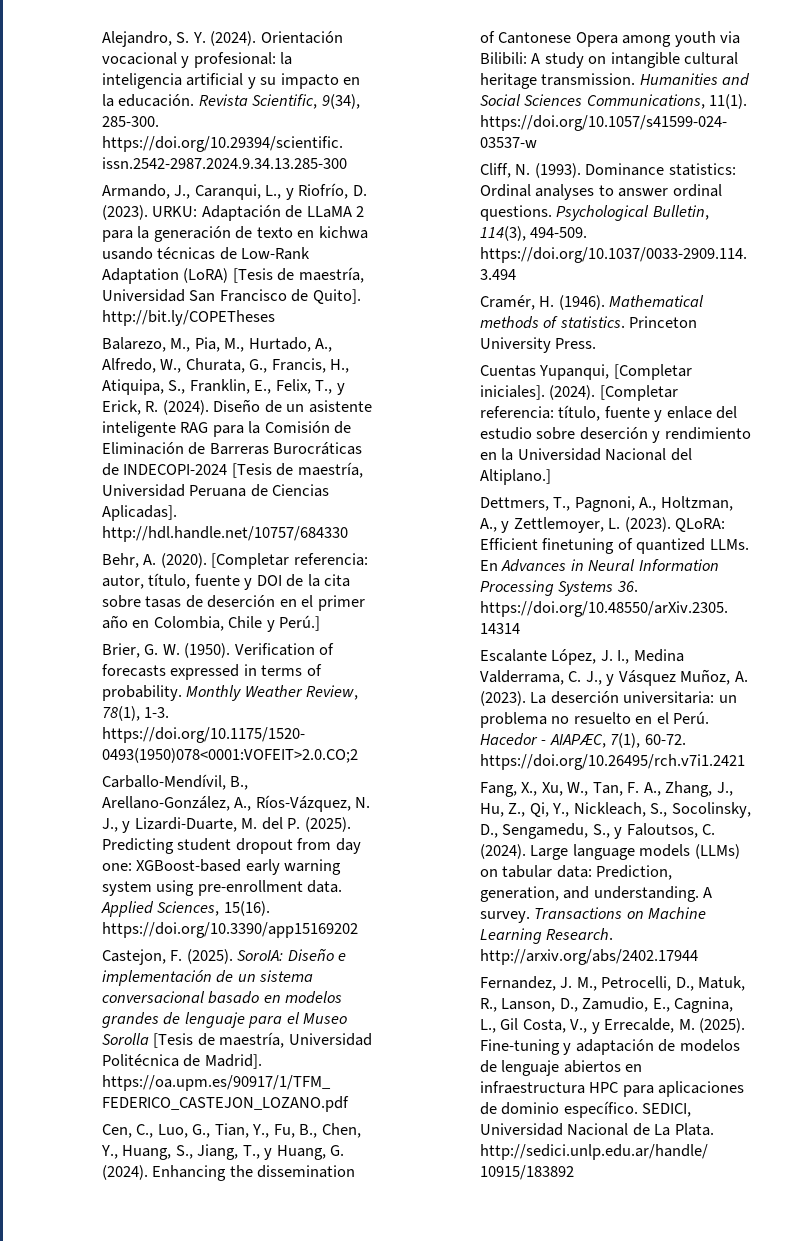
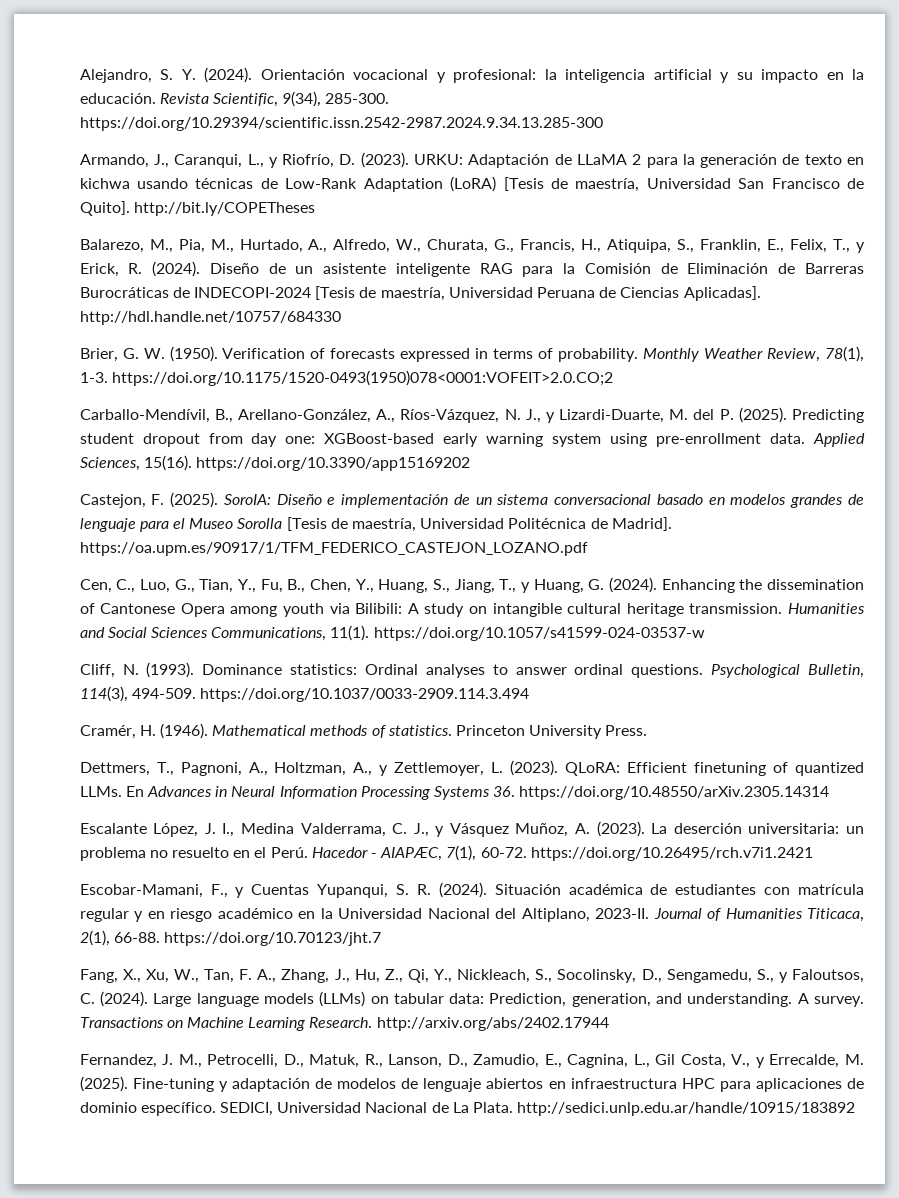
- Behr, A. (2020). [Completar referencia: autor, título, fuente y DOI de la cita sobre tasas de deserción en el primer año en Colombia, Chile y Perú.]
- Cuentas Yupanqui, [Completar iniciales]. (2024). [Completar referencia: título, fuente y enlace del estudio sobre deserción y rendimiento en la Universidad Nacional del Altiplano.]
+ Escobar-Mamani, F., y Cuentas Yupanqui, S. R. (2024). Situación académica de estudiantes con matrícula regular y en riesgo académico en la Universidad Nacional del Altiplano, 2023-II. Journal of Humanities Titicaca, 2(1), 66-88. https://doi.org/10.70123/jht.7

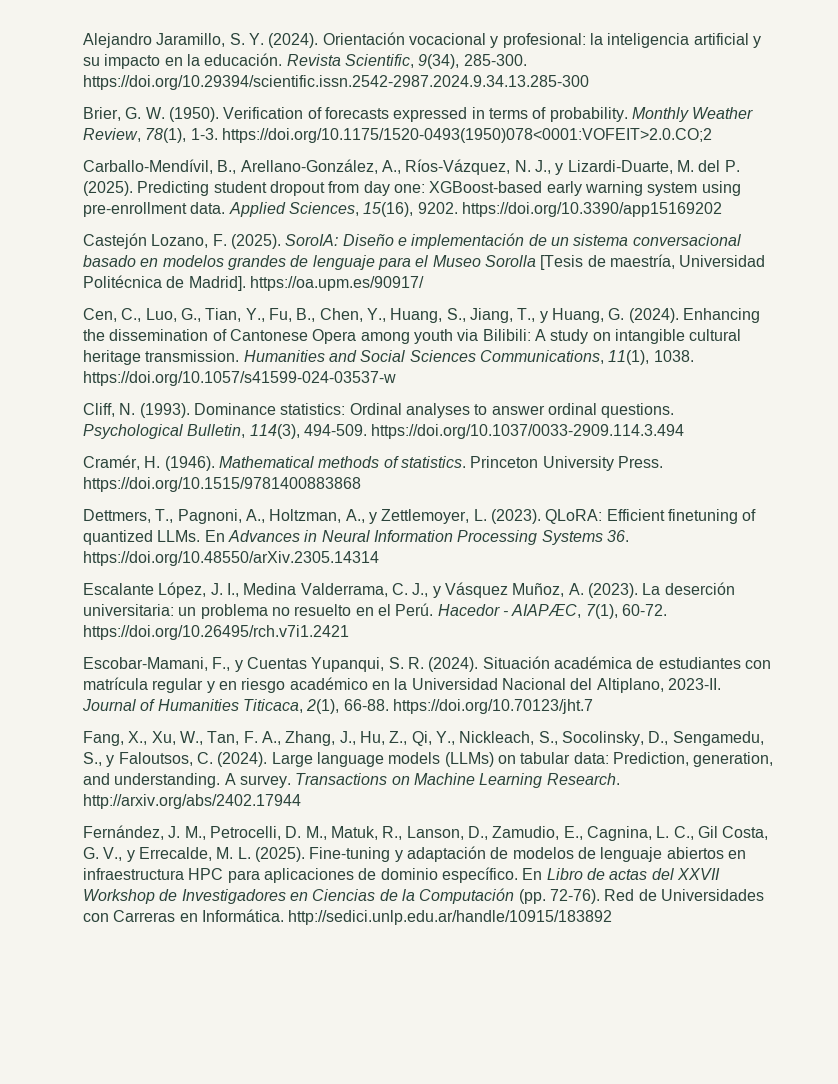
- Alejandro, S. Y. (2024).
+ Alejandro Jaramillo, S. Y. (2024).
- Armando, J., Caranqui, L., y Riofrío, D. (2023). URKU: Adaptación de LLaMA 2 para la generación de texto en kichwa usando técnicas de Low-Rank Adaptation (LoRA) [Tesis de maestría, Universidad San Francisco de Quito]. http://bit.ly/COPETheses
- Balarezo, M., Pia, M., Hurtado, A., Alfredo, W., Churata, G., Francis, H., Atiquipa, S., Franklin, E., Felix, T., y Erick, R. (2024). Diseño de un asistente inteligente RAG para la Comisión de Eliminación de Barreras Burocráticas de INDECOPI-2024 [Tesis de maestría, Universidad Peruana de Ciencias Aplicadas]. http://hdl.handle.net/10757/684330
- Applied Sciences, 15(16). https://doi.org/10.3390/app15169202
+ Applied Sciences, 15(16), 9202. https://doi.org/10.3390/app15169202
- Castejon, F. (2025).
+ Castejón Lozano, F. (2025).
- SoroIA: Diseño e implementación de un sistema conversacional basado en modelos grandes de lenguaje para el Museo Sorolla [Tesis de maestría, Universidad Politécnica de Madrid]. https://oa.upm.es/90917/1/TFM_FEDERICO_CASTEJON_LOZANO.pdf
+ SoroIA: Diseño e implementación de un sistema conversacional basado en modelos grandes de lenguaje para el Museo Sorolla [Tesis de maestría, Universidad Politécnica de Madrid]. https://oa.upm.es/90917/
- Humanities and Social Sciences Communications, 11(1). https://doi.org/10.1057/s41599-024-03537-w
+ Humanities and Social Sciences Communications, 11(1), 1038. https://doi.org/10.1057/s41599-024-03537-w
- Princeton University Press.
+ Princeton University Press. https://doi.org/10.1515/9781400883868
- Fernandez, J. M., Petrocelli, D., Matuk, R., Lanson, D., Zamudio, E., Cagnina, L., Gil Costa, V., y Errecalde, M. (2025).
+ Fernández, J. M., Petrocelli, D. M., Matuk, R., Lanson, D., Zamudio, E., Cagnina, L. C., Gil Costa, G. V., y Errecalde, M. L. (2025).
- SEDICI, Universidad Nacional de La Plata. http://sedici.unlp.edu.ar/handle/10915/183892
+ En Libro de actas del XXVII Workshop de Investigadores en Ciencias de la Computación (pp. 72-76). Red de Universidades con Carreras en Informática. http://sedici.unlp.edu.ar/handle/10915/183892

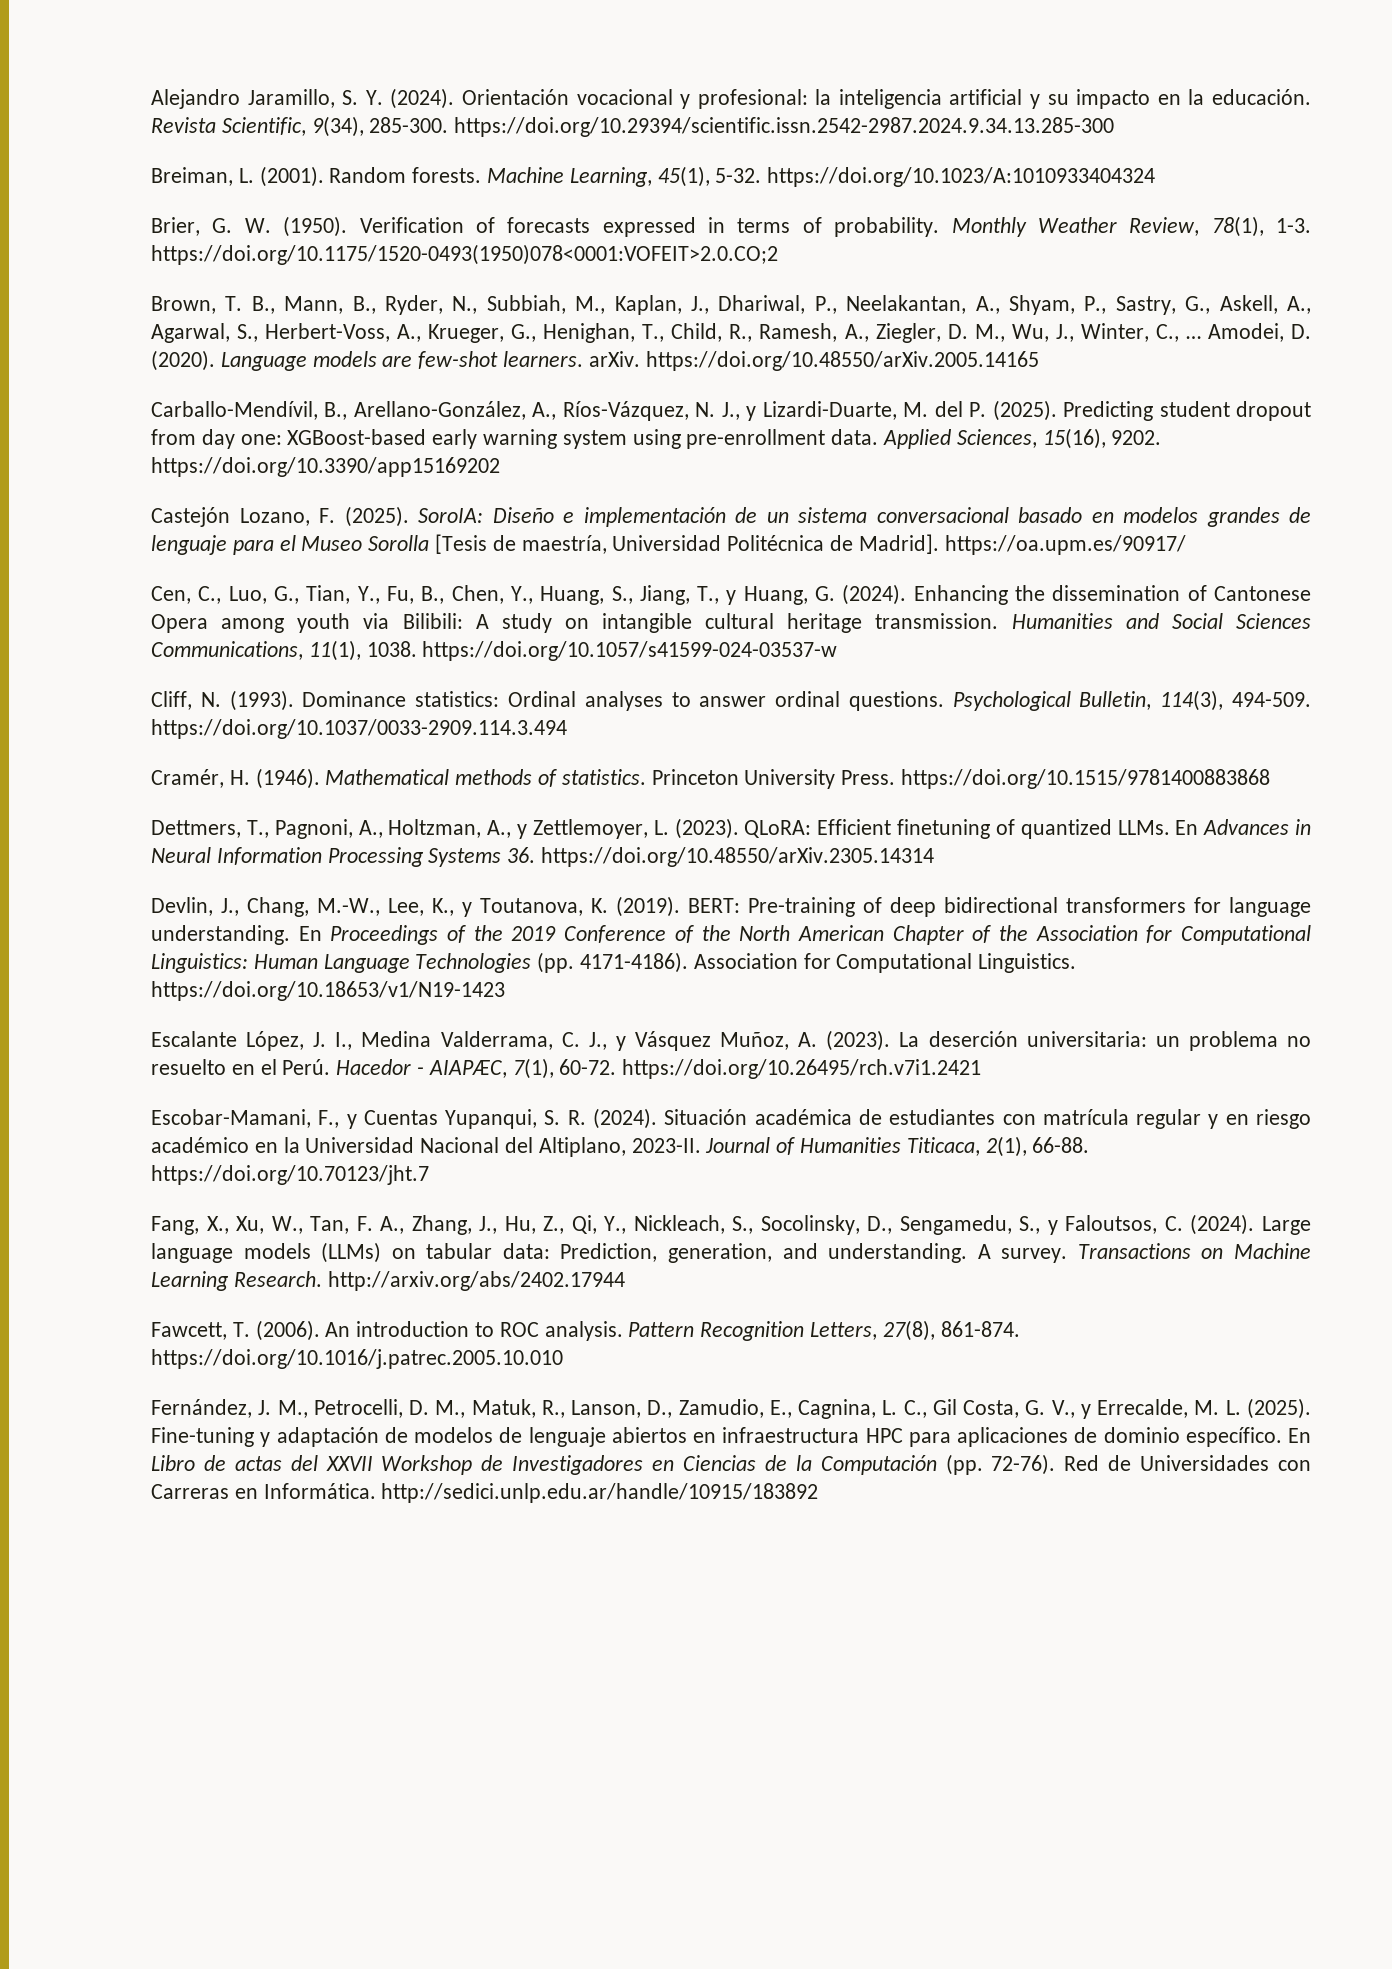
+ Breiman, L. (2001). Random forests. Machine Learning, 45(1), 5-32. https://doi.org/10.1023/A:1010933404324
+ Brown, T. B., Mann, B., Ryder, N., Subbiah, M., Kaplan, J., Dhariwal, P., Neelakantan, A., Shyam, P., Sastry, G., Askell, A., Agarwal, S., Herbert-Voss, A., Krueger, G., Henighan, T., Child, R., Ramesh, A., Ziegler, D. M., Wu, J., Winter, C., … Amodei, D. (2020). Language models are few-shot learners. arXiv. https://doi.org/10.48550/arXiv.2005.14165
+ Devlin, J., Chang, M.-W., Lee, K., y Toutanova, K. (2019). BERT: Pre-training of deep bidirectional transformers for language understanding. En Proceedings of the 2019 Conference of the North American Chapter of the Association for Computational Linguistics: Human Language Technologies (pp. 4171-4186). Association for Computational Linguistics. https://doi.org/10.18653/v1/N19-1423
+ Fawcett, T. (2006). An introduction to ROC analysis. Pattern Recognition Letters, 27(8), 861-874. https://doi.org/10.1016/j.patrec.2005.10.010

